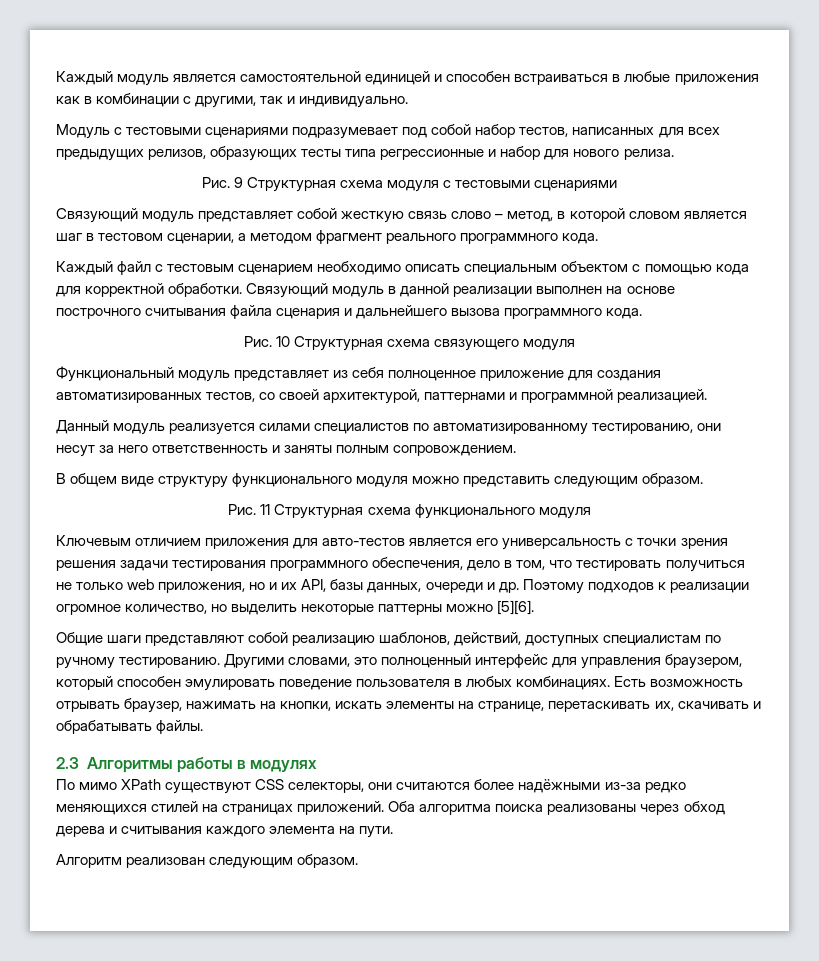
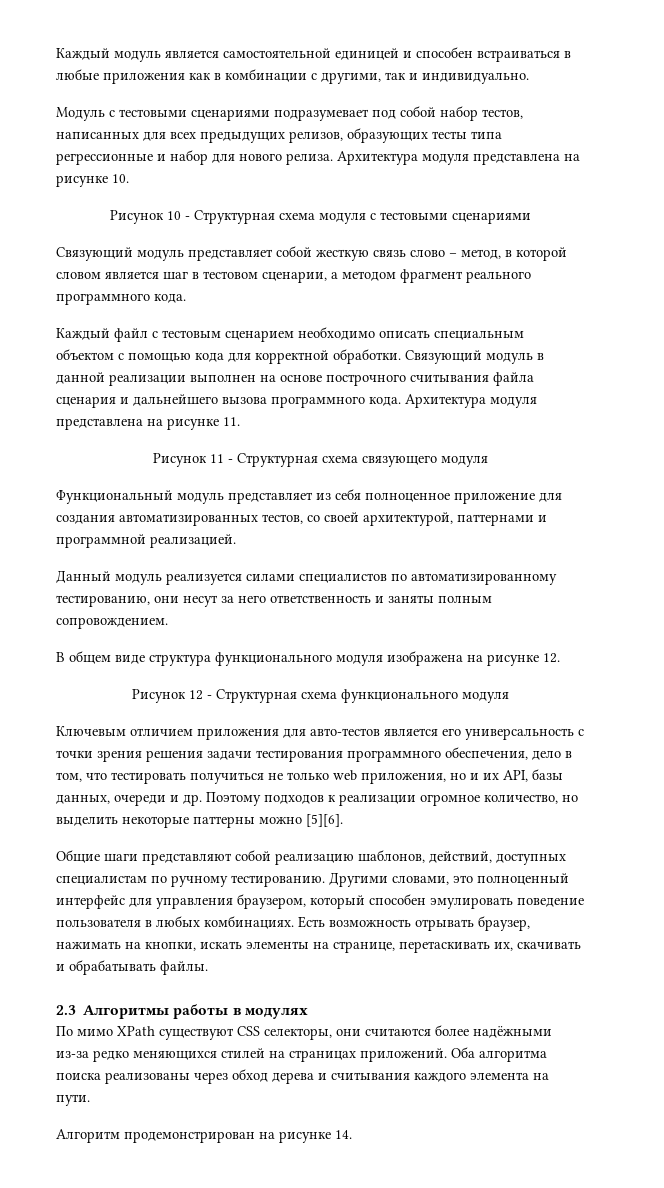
- Модуль с тестовыми сценариями подразумевает под собой набор тестов, написанных для всех предыдущих релизов, образующих тесты типа регрессионные и набор для нового релиза.
- Рис. 9 Структурная схема модуля с тестовыми сценариями
+ Модуль с тестовыми сценариями подразумевает под собой набор тестов, написанных для всех предыдущих релизов, образующих тесты типа регрессионные и набор для нового релиза. Архитектура модуля представлена на рисунке 10.
+ Рисунок 10 - Структурная схема модуля с тестовыми сценариями
- Связующий модуль в данной реализации выполнен на основе построчного считывания файла сценария и дальнейшего вызова программного кода.
- Рис. 10 Структурная схема связующего модуля
+ Связующий модуль в данной реализации выполнен на основе построчного считывания файла сценария и дальнейшего вызова программного кода. Архитектура модуля представлена на рисунке 11.
+ Рисунок 11 - Структурная схема связующего модуля
- В общем виде структуру функционального модуля можно представить следующим образом.
- Рис. 11 Структурная схема функционального модуля
+ В общем виде структура функционального модуля изображена на рисунке 12.
+ Рисунок 12 - Структурная схема функционального модуля
- Алгоритм реализован следующим образом.
+ Алгоритм продемонстрирован на рисунке 14.

